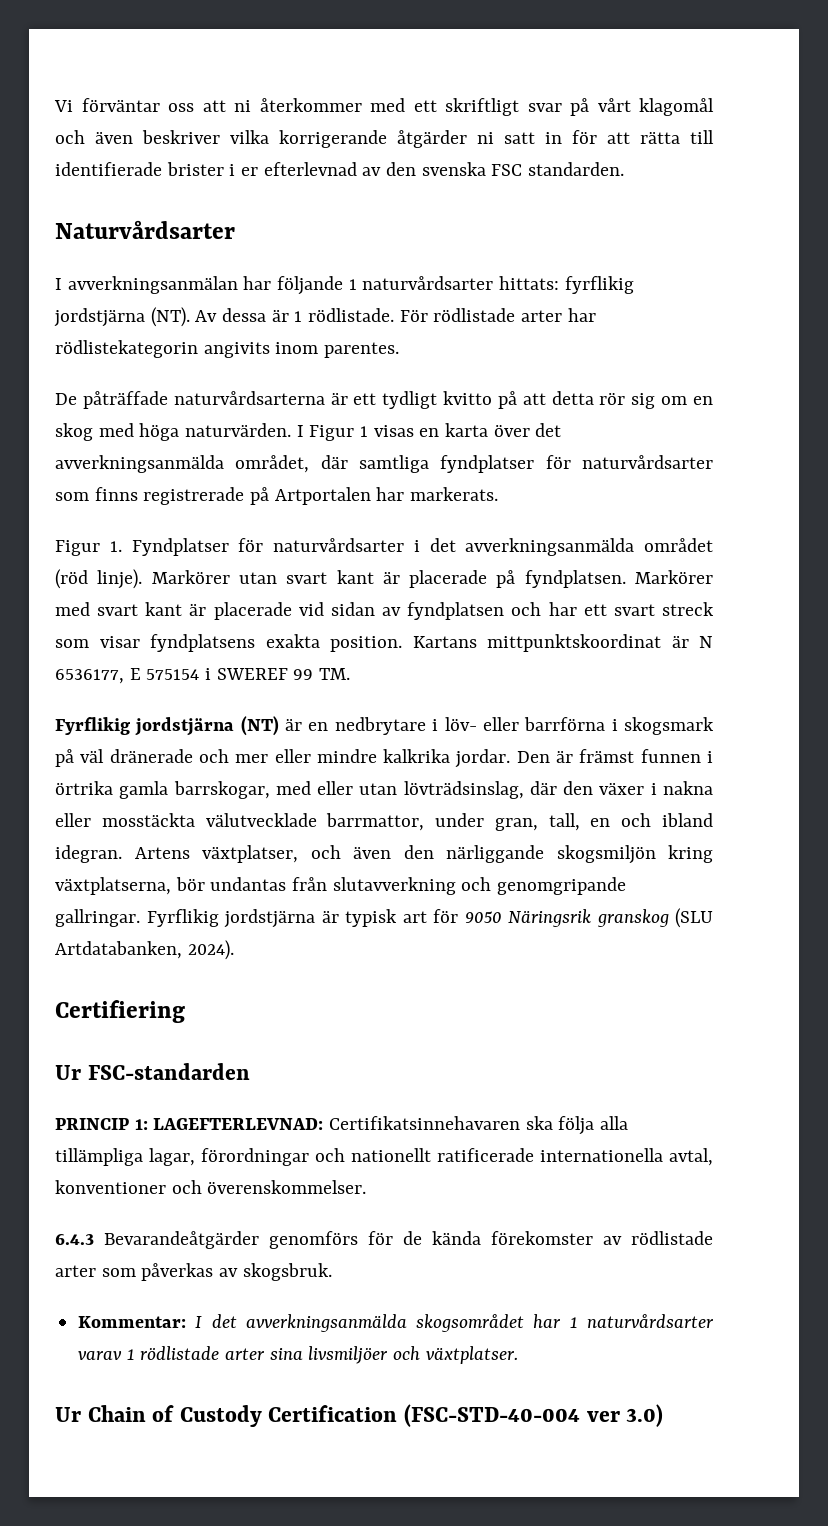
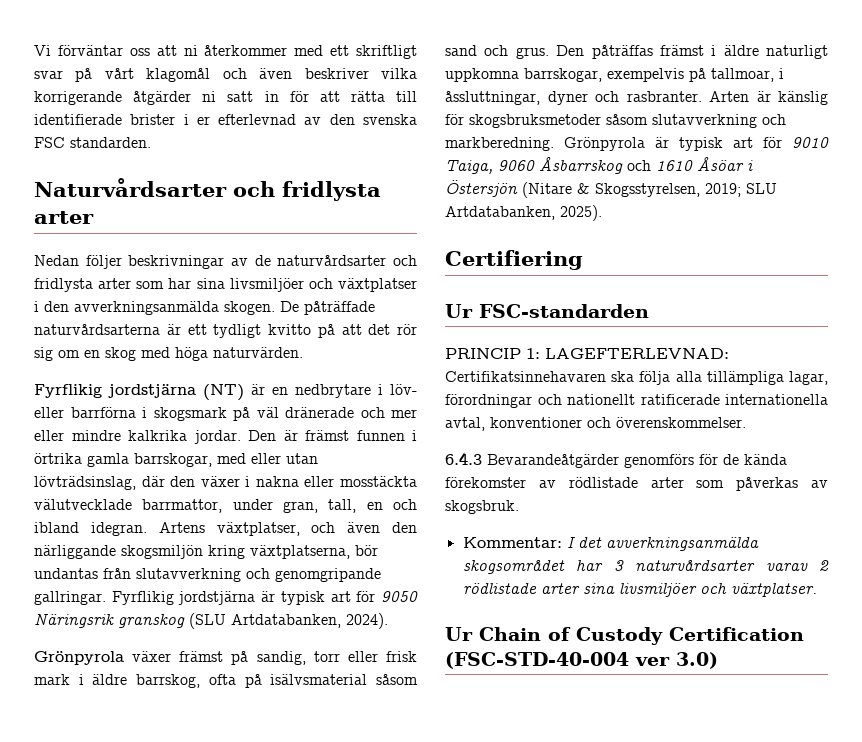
- Naturvårdsarter
- I avverkningsanmälan har följande 1 naturvårdsarter hittats: fyrflikig jordstjärna (NT). Av dessa är 1 rödlistade. För rödlistade arter har rödlistekategorin angivits inom parentes.
- De påträffade naturvårdsarterna är ett tydligt kvitto på att detta rör sig om en skog med höga naturvärden. I Figur 1 visas en karta över det avverkningsanmälda området, där samtliga fyndplatser för naturvårdsarter som finns registrerade på Artportalen har markerats.
- Figur 1. Fyndplatser för naturvårdsarter i det avverkningsanmälda området (röd linje). Markörer utan svart kant är placerade på fyndplatsen. Markörer med svart kant är placerade vid sidan av fyndplatsen och har ett svart streck som visar fyndplatsens exakta position. Kartans mittpunktskoordinat är N 6536177, E 575154 i SWEREF 99 TM.
+ Naturvårdsarter och fridlysta arter
+ Nedan följer beskrivningar av de naturvårdsarter och fridlysta arter som har sina livsmiljöer och växtplatser i den avverkningsanmälda skogen. De påträffade naturvårdsarterna är ett tydligt kvitto på att det rör sig om en skog med höga naturvärden.
+ Grönpyrola växer främst på sandig, torr eller frisk mark i äldre barrskog, ofta på isälvsmaterial såsom sand och grus. Den påträffas främst i äldre naturligt uppkomna barrskogar, exempelvis på tallmoar, i åssluttningar, dyner och rasbranter. Arten är känslig för skogsbruksmetoder såsom slutavverkning och markberedning. Grönpyrola är typisk art för 9010 Taiga, 9060 Åsbarrskog och 1610 Åsöar i Östersjön (Nitare & Skogsstyrelsen, 2019; SLU Artdatabanken, 2025).
- Kommentar: I det avverkningsanmälda skogsområdet har 1 naturvårdsarter varav 1 rödlistade arter sina livsmiljöer och växtplatser.
+ Kommentar: I det avverkningsanmälda skogsområdet har 3 naturvårdsarter varav 2 rödlistade arter sina livsmiljöer och växtplatser.

